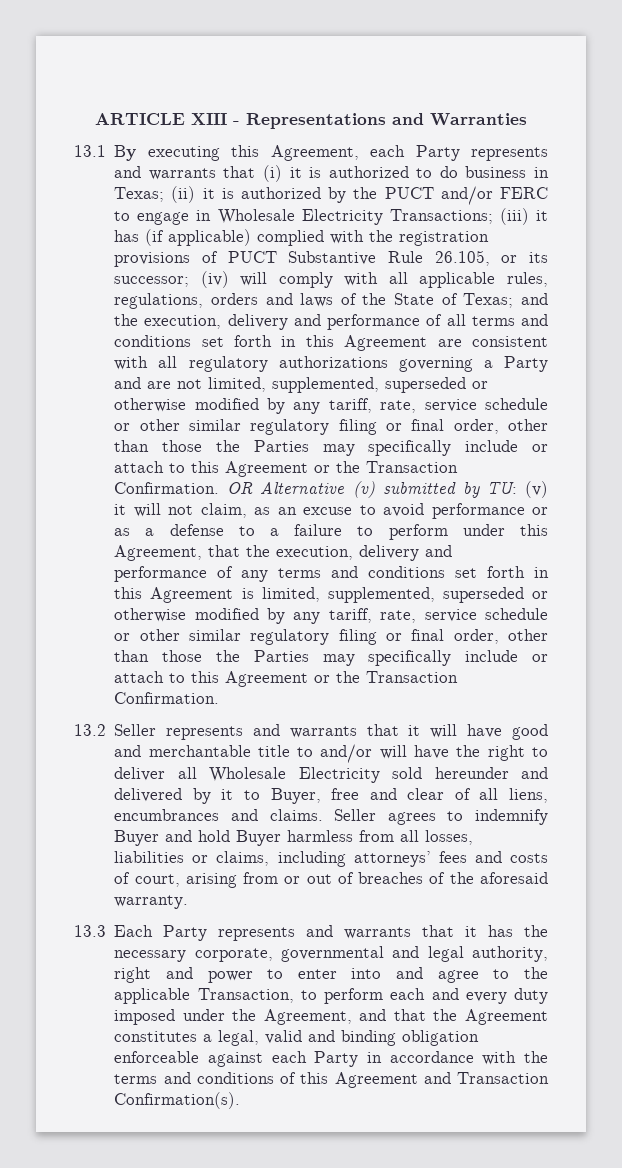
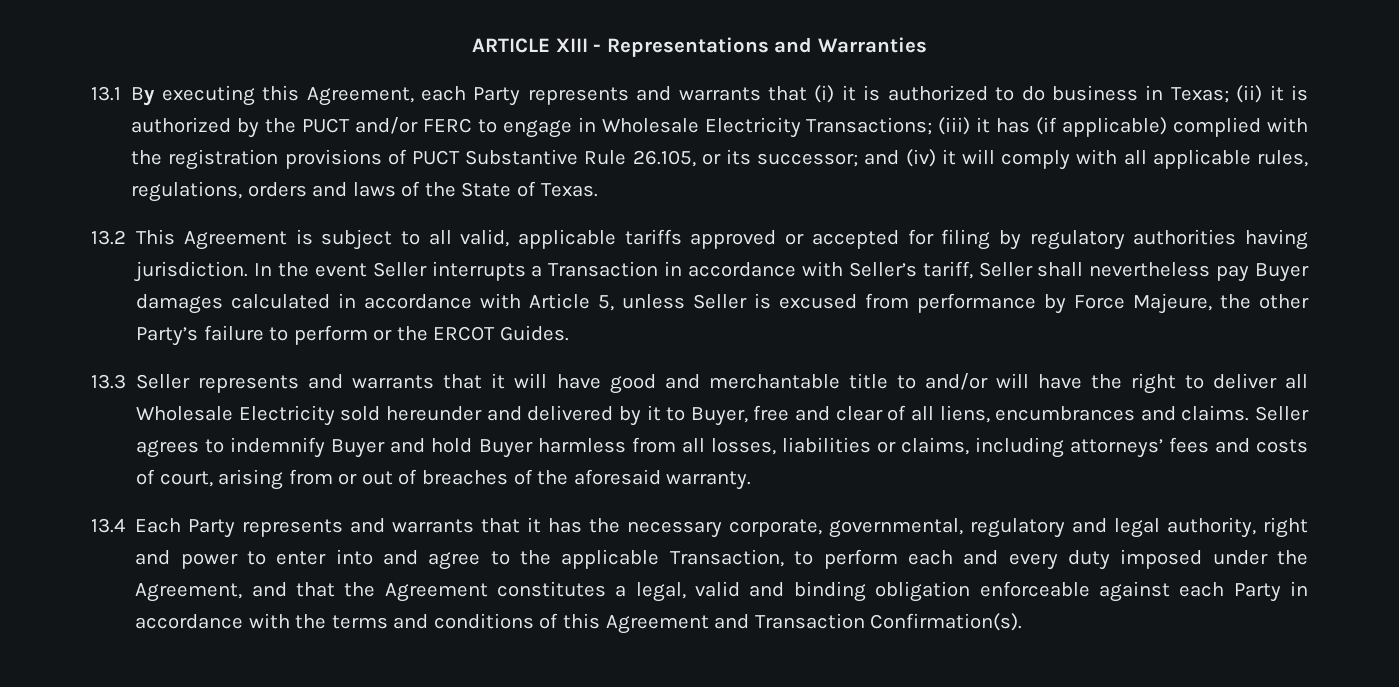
- (iv) will comply with all applicable rules, regulations, orders and laws of the State of Texas; and the execution, delivery and performance of all terms and conditions set forth in this Agreement are consistent with all regulatory authorizations governing a Party and are not limited, supplemented, superseded or otherwise modified by any tariff, rate, service schedule or other similar regulatory filing or final order, other than those the Parties may specifically include or attach to this Agreement or the Transaction Confirmation. OR Alternative (v) submitted by TU: (v) it will not claim, as an excuse to avoid performance or as a defense to a failure to perform under this Agreement, that the execution, delivery and performance of any terms and conditions set forth in this Agreement is limited, supplemented, superseded or otherwise modified by any tariff, rate, service schedule or other similar regulatory filing or final order, other than those the Parties may specifically include or attach to this Agreement or the Transaction Confirmation.
- 13.2 Seller represents and warrants that it will have good and merchantable title to and/or will have the right to deliver all Wholesale Electricity sold hereunder and delivered by it to Buyer, free and clear of all liens, encumbrances and claims.
+ and (iv) it will comply with all applicable rules, regulations, orders and laws of the State of Texas.
+ 13.2 This Agreement is subject to all valid, applicable tariffs approved or accepted for filing by regulatory authorities having jurisdiction. In the event Seller interrupts a Transaction in accordance with Seller’s tariff, Seller shall nevertheless pay Buyer damages calculated in accordance with Article 5, unless Seller is excused from performance by Force Majeure, the other Party’s failure to perform or the ERCOT Guides.
+ 13.3 Seller represents and warrants that it will have good and merchantable title to and/or will have the right to deliver all Wholesale Electricity sold hereunder and delivered by it to Buyer, free and clear of all liens, encumbrances and claims.
- 13.3 Each Party represents and warrants that it has the necessary corporate, governmental and legal authority, right and power to enter into and agree to the applicable Transaction, to perform each and every duty imposed under the Agreement, and that the Agreement constitutes a legal, valid and binding obligation enforceable against each Party in accordance with the terms and conditions of this Agreement and Transaction Confirmation(s).
+ 13.4 Each Party represents and warrants that it has the necessary corporate, governmental, regulatory and legal authority, right and power to enter into and agree to the applicable Transaction, to perform each and every duty imposed under the Agreement, and that the Agreement constitutes a legal, valid and binding obligation enforceable against each Party in accordance with the terms and conditions of this Agreement and Transaction Confirmation(s).

